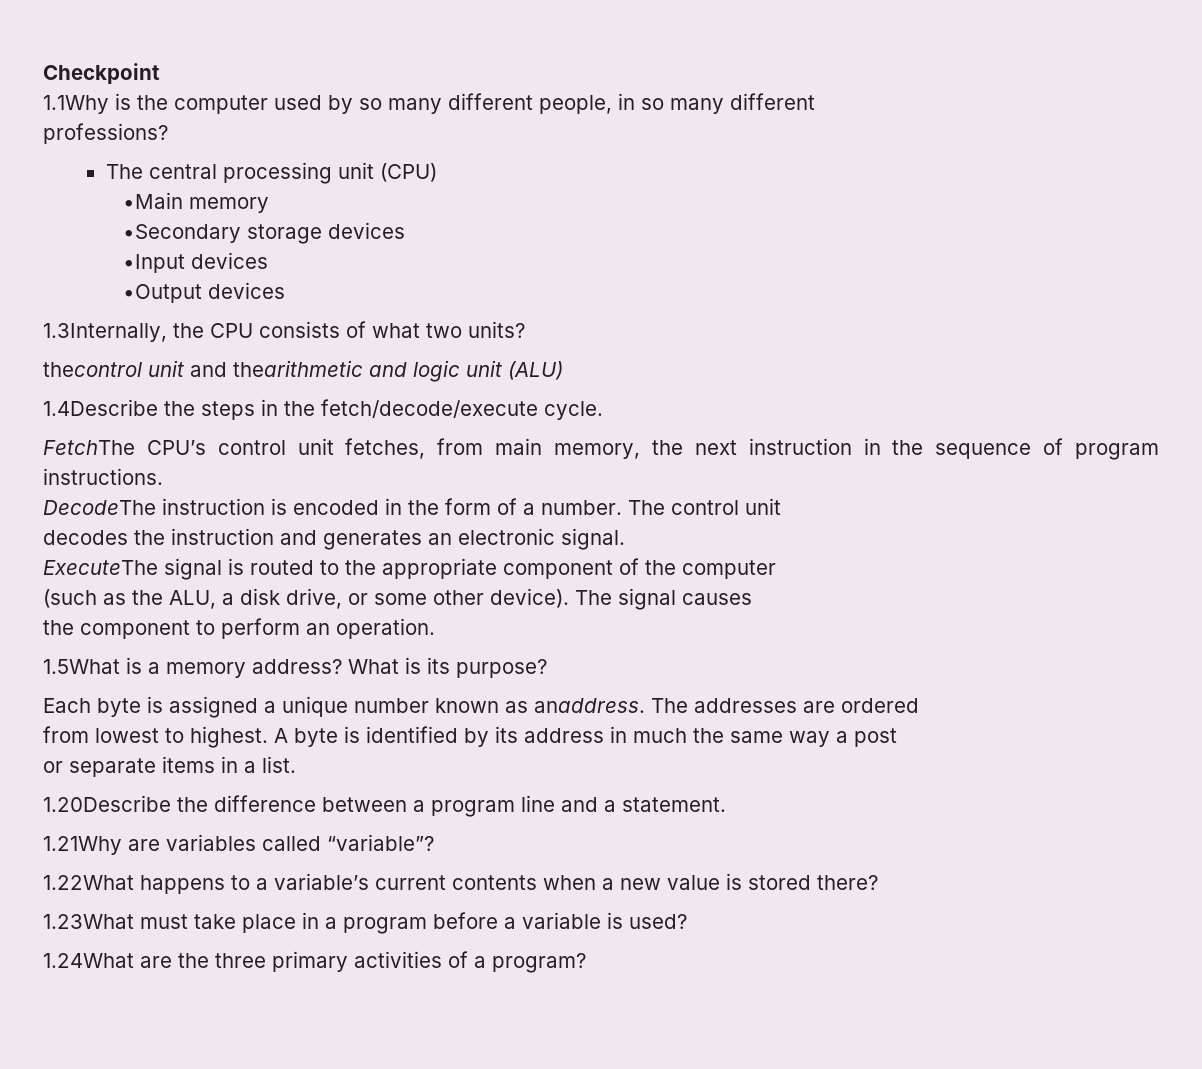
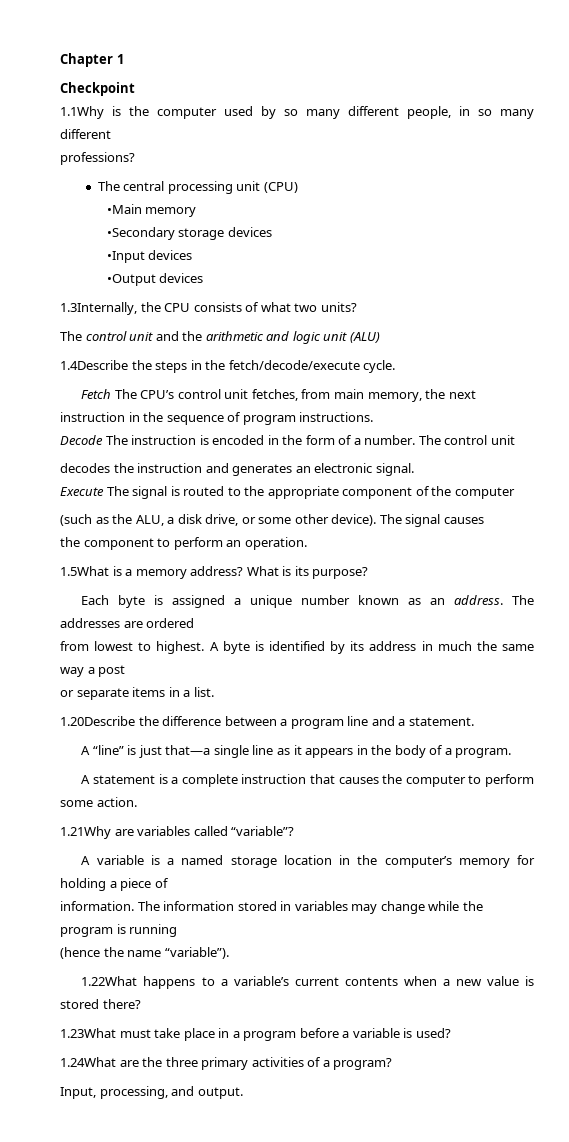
+ Chapter 1
- thecontrol unit and thearithmetic and logic unit (ALU)
+ The control unit and the arithmetic and logic unit (ALU)
- FetchThe CPU’s control unit fetches, from main memory, the next instruction in the sequence of program instructions.
+ Fetch The CPU’s control unit fetches, from main memory, the next instruction in the sequence of program instructions.
- DecodeThe instruction is encoded in the form of a number.
+ Decode The instruction is encoded in the form of a number.
- ExecuteThe signal is routed to the appropriate component of the computer
+ Execute The signal is routed to the appropriate component of the computer
- Each byte is assigned a unique number known as anaddress.
+ Each byte is assigned a unique number known as an address.
+ A “line” is just that—a single line as it appears in the body of a program.
+ A statement is a complete instruction that causes the computer to perform some action.
+ A variable is a named storage location in the computer’s memory for holding a piece of
+ information. The information stored in variables may change while the program is running
+ (hence the name “variable”).
+ Input, processing, and output.

